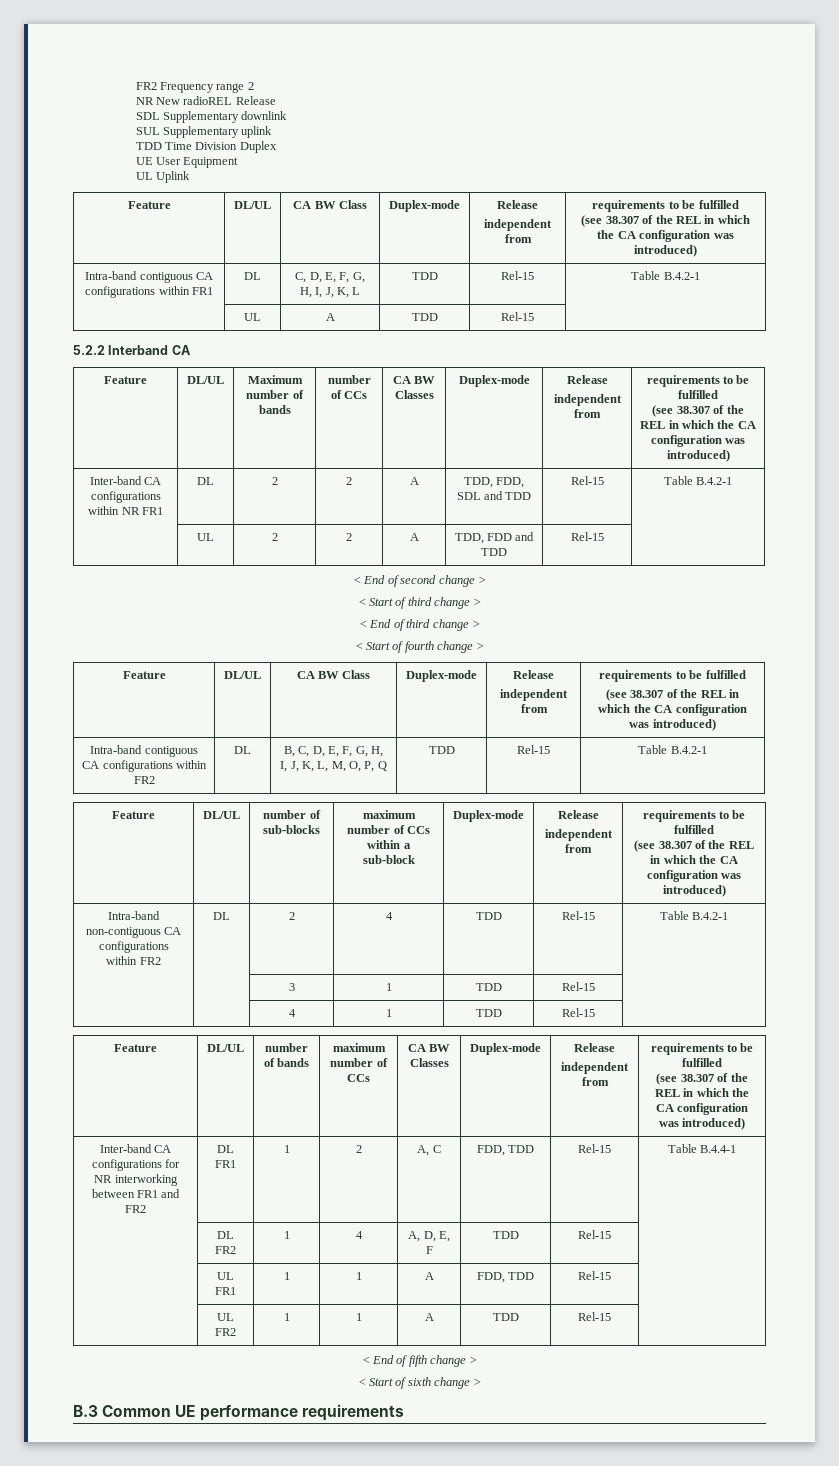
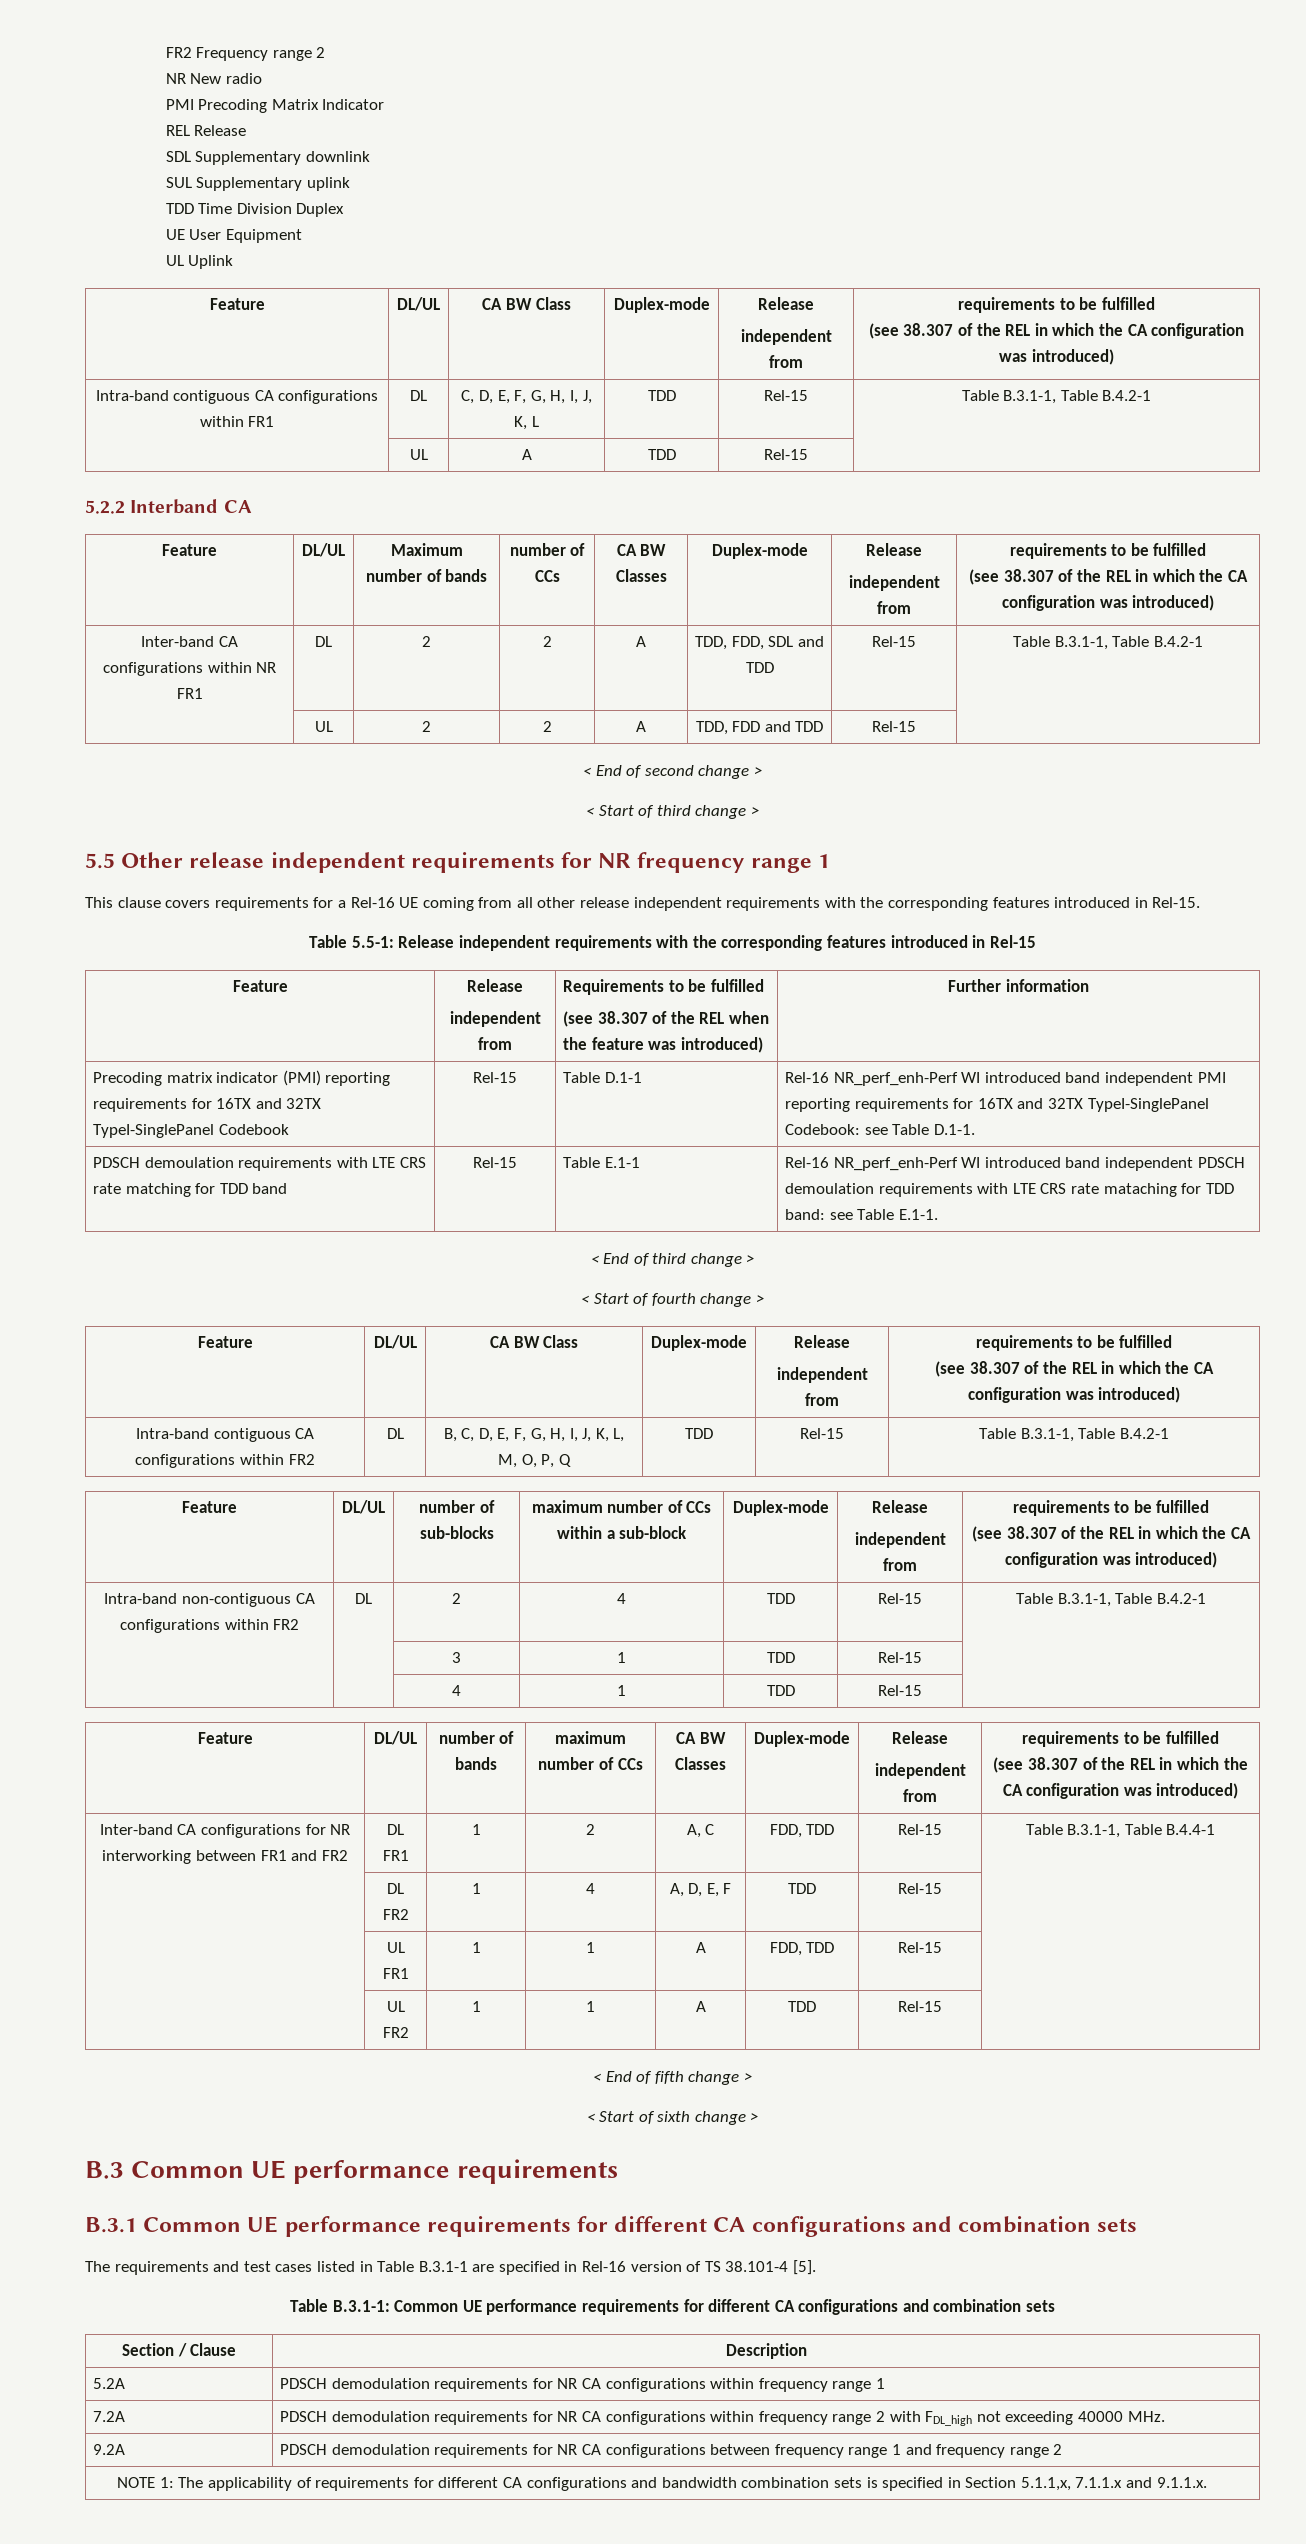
- NR New radioREL Release
+ NR New radio
+ PMI Precoding Matrix Indicator
+ REL Release
- Intra-band contiguous CA configurations within FR1 | DL | C, D, E, F, G, H, I, J, K, L | TDD | Rel-15 | Table B.4.2-1
+ Intra-band contiguous CA configurations within FR1 | DL | C, D, E, F, G, H, I, J, K, L | TDD | Rel-15 | Table B.3.1-1, Table B.4.2-1
- Inter-band CA configurations within NR FR1 | DL | 2 | 2 | A | TDD, FDD, SDL and TDD | Rel-15 | Table B.4.2-1
+ Inter-band CA configurations within NR FR1 | DL | 2 | 2 | A | TDD, FDD, SDL and TDD | Rel-15 | Table B.3.1-1, Table B.4.2-1
+ 5.5 Other release independent requirements for NR frequency range 1
+ This clause covers requirements for a Rel-16 UE coming from all other release independent requirements with the corresponding features introduced in Rel-15.
+ Table 5.5-1: Release independent requirements with the corresponding features introduced in Rel-15
+ Feature | Release
+ independent from | Requirements to be fulfilled
+ (see 38.307 of the REL when the feature was introduced) | Further information
+ Precoding matrix indicator (PMI) reporting requirements for 16TX and 32TX TypeI-SinglePanel Codebook | Rel-15 | Table D.1-1 | Rel-16 NR_perf_enh-Perf WI introduced band independent PMI reporting requirements for 16TX and 32TX TypeI-SinglePanel Codebook: see Table D.1-1.
+ PDSCH demoulation requirements with LTE CRS rate matching for TDD band | Rel-15 | Table E.1-1 | Rel-16 NR_perf_enh-Perf WI introduced band independent PDSCH demoulation requirements with LTE CRS rate mataching for TDD band: see Table E.1-1.
- Intra-band contiguous CA configurations within FR2 | DL | B, C, D, E, F, G, H, I, J, K, L, M, O, P, Q | TDD | Rel-15 | Table B.4.2-1
+ Intra-band contiguous CA configurations within FR2 | DL | B, C, D, E, F, G, H, I, J, K, L, M, O, P, Q | TDD | Rel-15 | Table B.3.1-1, Table B.4.2-1
- Intra-band non-contiguous CA configurations within FR2 | DL | 2 | 4 | TDD | Rel-15 | Table B.4.2-1
+ Intra-band non-contiguous CA configurations within FR2 | DL | 2 | 4 | TDD | Rel-15 | Table B.3.1-1, Table B.4.2-1
- Inter-band CA configurations for NR interworking between FR1 and FR2 | DL FR1 | 1 | 2 | A, C | FDD, TDD | Rel-15 | Table B.4.4-1
+ Inter-band CA configurations for NR interworking between FR1 and FR2 | DL FR1 | 1 | 2 | A, C | FDD, TDD | Rel-15 | Table B.3.1-1, Table B.4.4-1
+ B.3.1 Common UE performance requirements for different CA configurations and combination sets
+ The requirements and test cases listed in Table B.3.1-1 are specified in Rel-16 version of TS 38.101-4 [5].
+ Table B.3.1-1: Common UE performance requirements for different CA configurations and combination sets
+ Section / Clause | Description
+ 5.2A | PDSCH demodulation requirements for NR CA configurations within frequency range 1
+ 7.2A | PDSCH demodulation requirements for NR CA configurations within frequency range 2 with FDL_high not exceeding 40000 MHz.
+ 9.2A | PDSCH demodulation requirements for NR CA configurations between frequency range 1 and frequency range 2
+ NOTE 1: The applicability of requirements for different CA configurations and bandwidth combination sets is specified in Section 5.1.1,x, 7.1.1.x and 9.1.1.x.

